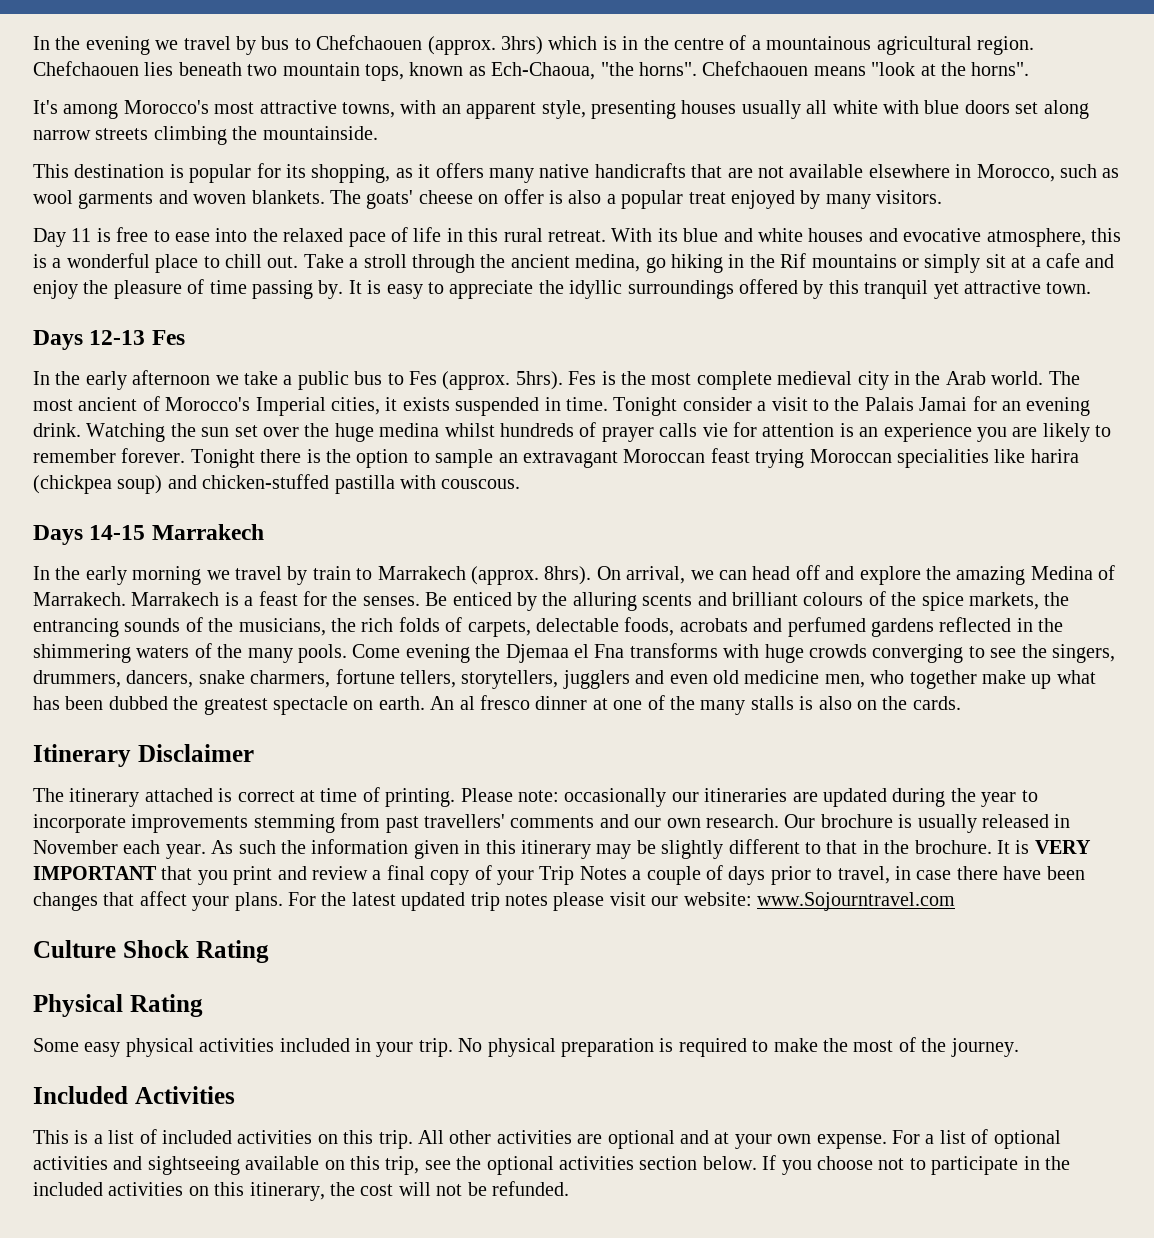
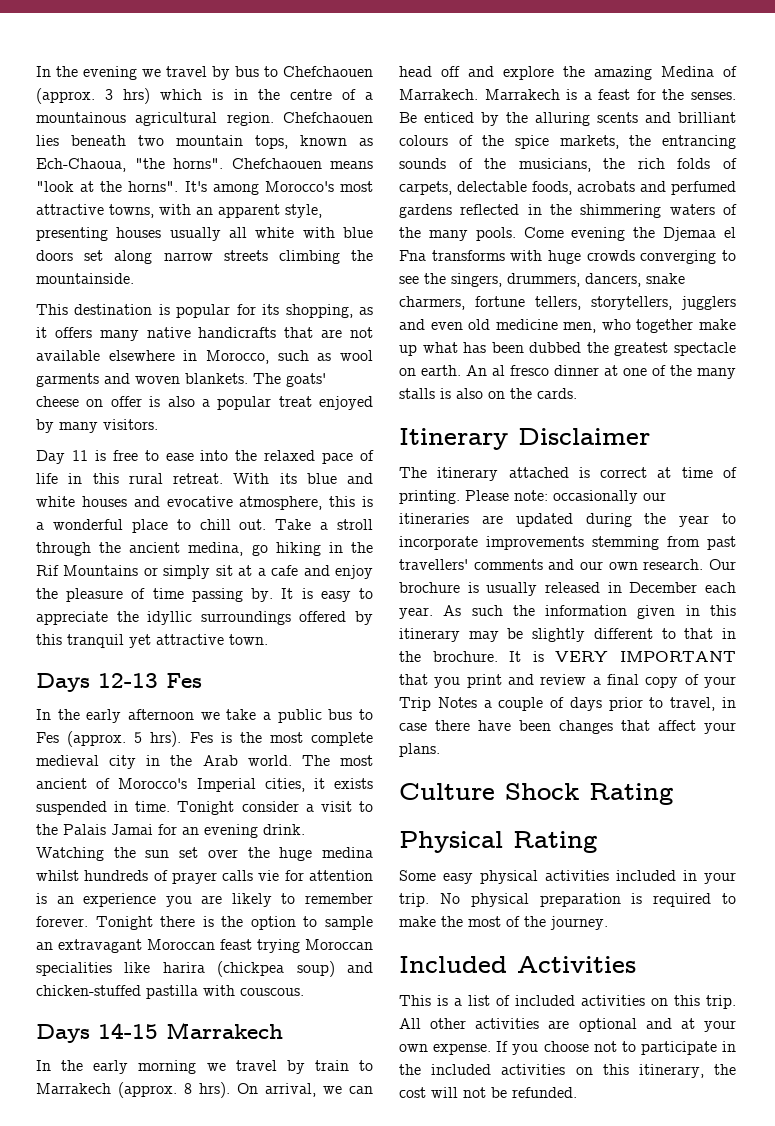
- In the evening we travel by bus to Chefchaouen (approx. 3hrs) which is in the centre of a mountainous agricultural region.
+ In the evening we travel by bus to Chefchaouen (approx. 3 hrs) which is in the centre of a mountainous agricultural region.
- Chefchaouen means "look at the horns".
- It's among Morocco's most attractive towns, with an apparent style, presenting houses usually all white with blue doors set along narrow streets climbing the mountainside.
+ Chefchaouen means "look at the horns". It's among Morocco's most attractive towns, with an apparent style, presenting houses usually all white with blue doors set along narrow streets climbing the mountainside.
- Take a stroll through the ancient medina, go hiking in the Rif mountains or simply sit at a cafe and enjoy the pleasure of time passing by.
+ Take a stroll through the ancient medina, go hiking in the Rif Mountains or simply sit at a cafe and enjoy the pleasure of time passing by.
- In the early afternoon we take a public bus to Fes (approx. 5hrs).
+ In the early afternoon we take a public bus to Fes (approx. 5 hrs).
- In the early morning we travel by train to Marrakech (approx. 8hrs).
+ In the early morning we travel by train to Marrakech (approx. 8 hrs).
- Our brochure is usually released in November each year.
+ Our brochure is usually released in December each year.
- For the latest updated trip notes please visit our website: www.Sojourntravel.com
- For a list of optional activities and sightseeing available on this trip, see the optional activities section below.

